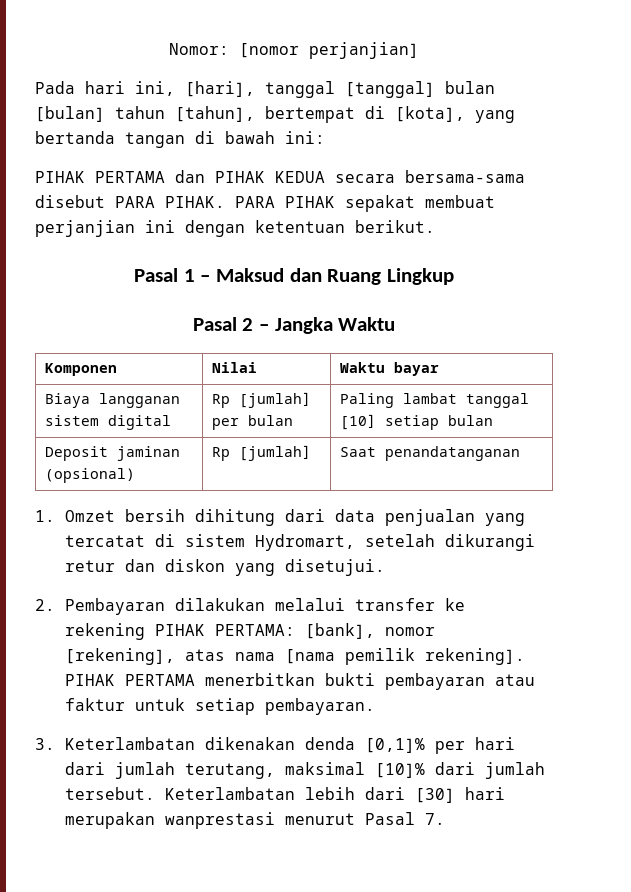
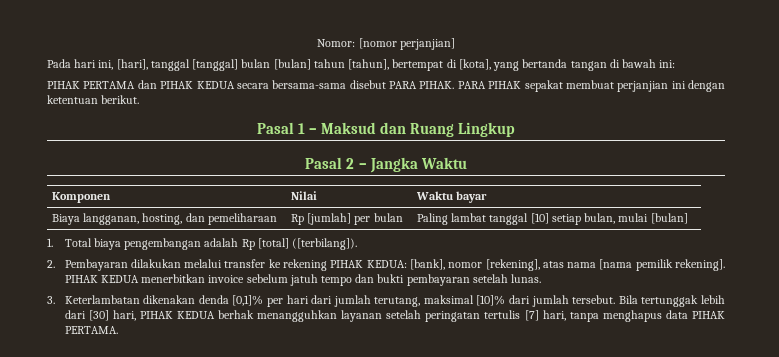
- Biaya langganan sistem digital | Rp [jumlah] per bulan | Paling lambat tanggal [10] setiap bulan
- Deposit jaminan (opsional) | Rp [jumlah] | Saat penandatanganan
- 1. Omzet bersih dihitung dari data penjualan yang tercatat di sistem Hydromart, setelah dikurangi retur dan diskon yang disetujui.
+ Biaya langganan, hosting, dan pemeliharaan | Rp [jumlah] per bulan | Paling lambat tanggal [10] setiap bulan, mulai [bulan]
+ 1. Total biaya pengembangan adalah Rp [total] ([terbilang]).
- 2. Pembayaran dilakukan melalui transfer ke rekening PIHAK PERTAMA: [bank], nomor [rekening], atas nama [nama pemilik rekening].
+ 2. Pembayaran dilakukan melalui transfer ke rekening PIHAK KEDUA: [bank], nomor [rekening], atas nama [nama pemilik rekening].
- PIHAK PERTAMA menerbitkan bukti pembayaran atau faktur untuk setiap pembayaran.
+ PIHAK KEDUA menerbitkan invoice sebelum jatuh tempo dan bukti pembayaran setelah lunas.
- Keterlambatan lebih dari [30] hari merupakan wanprestasi menurut Pasal 7.
+ Bila tertunggak lebih dari [30] hari, PIHAK KEDUA berhak menangguhkan layanan setelah peringatan tertulis [7] hari, tanpa menghapus data PIHAK PERTAMA.

